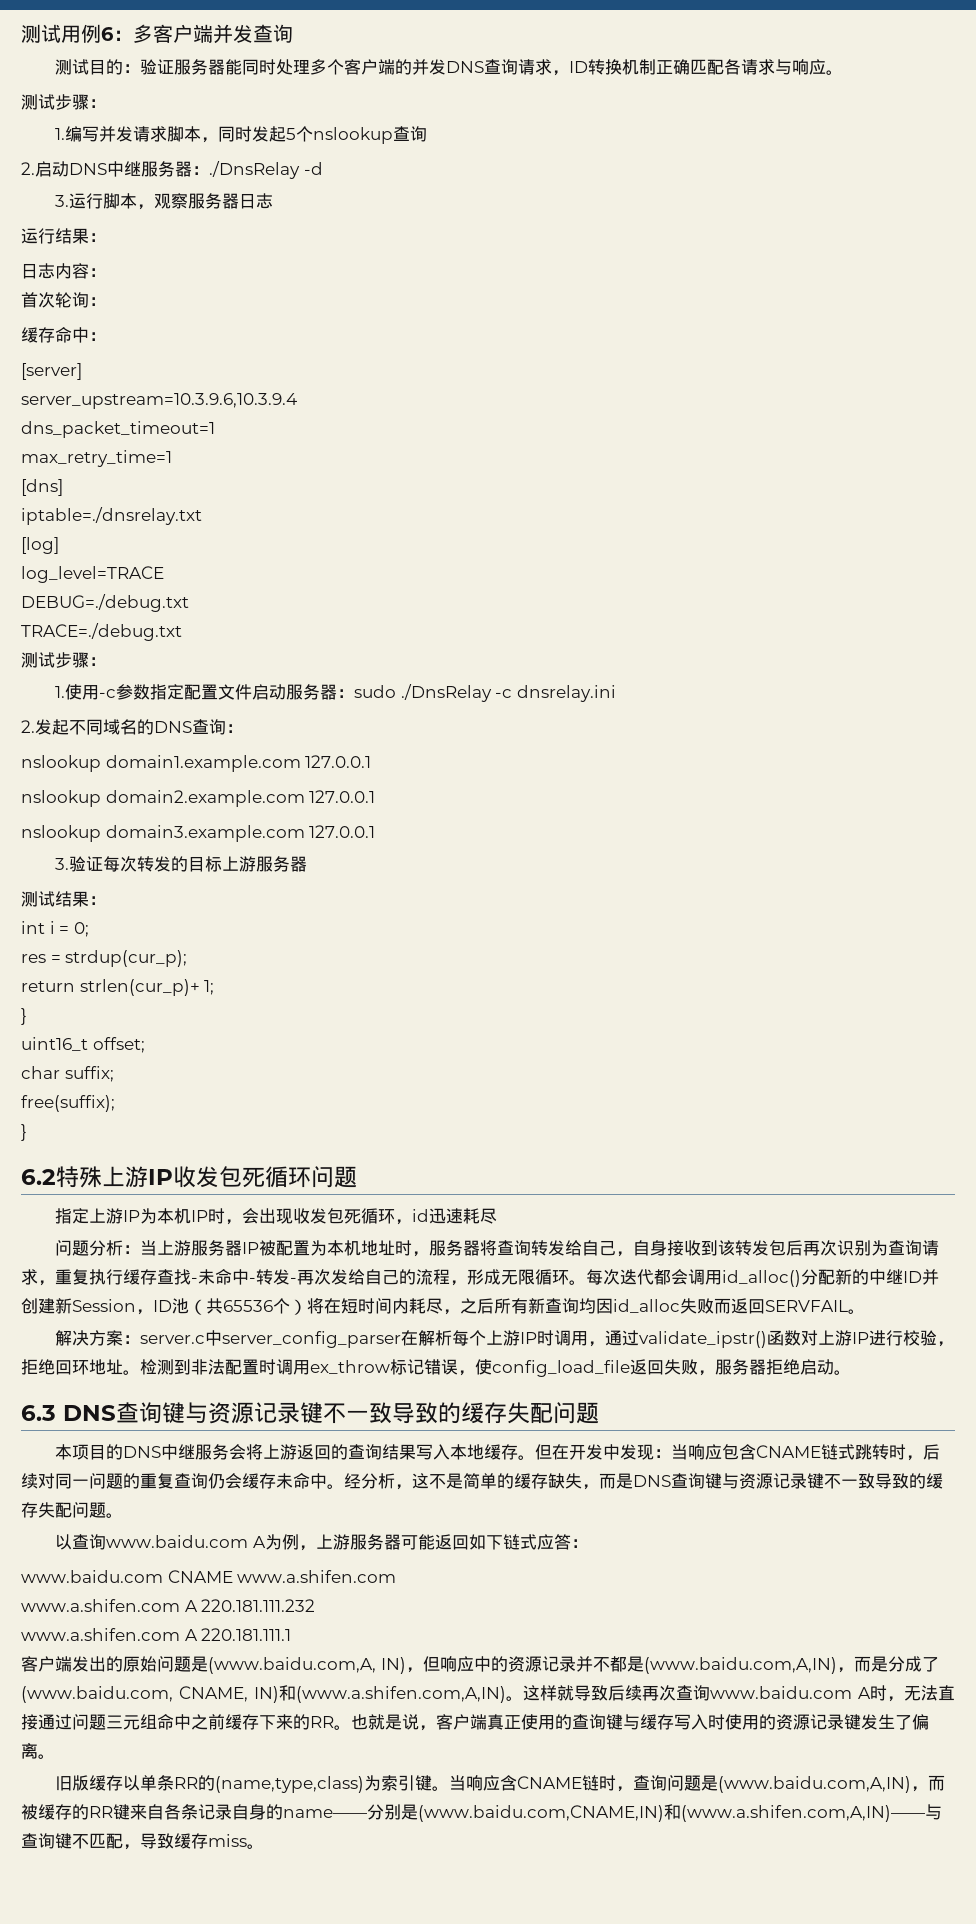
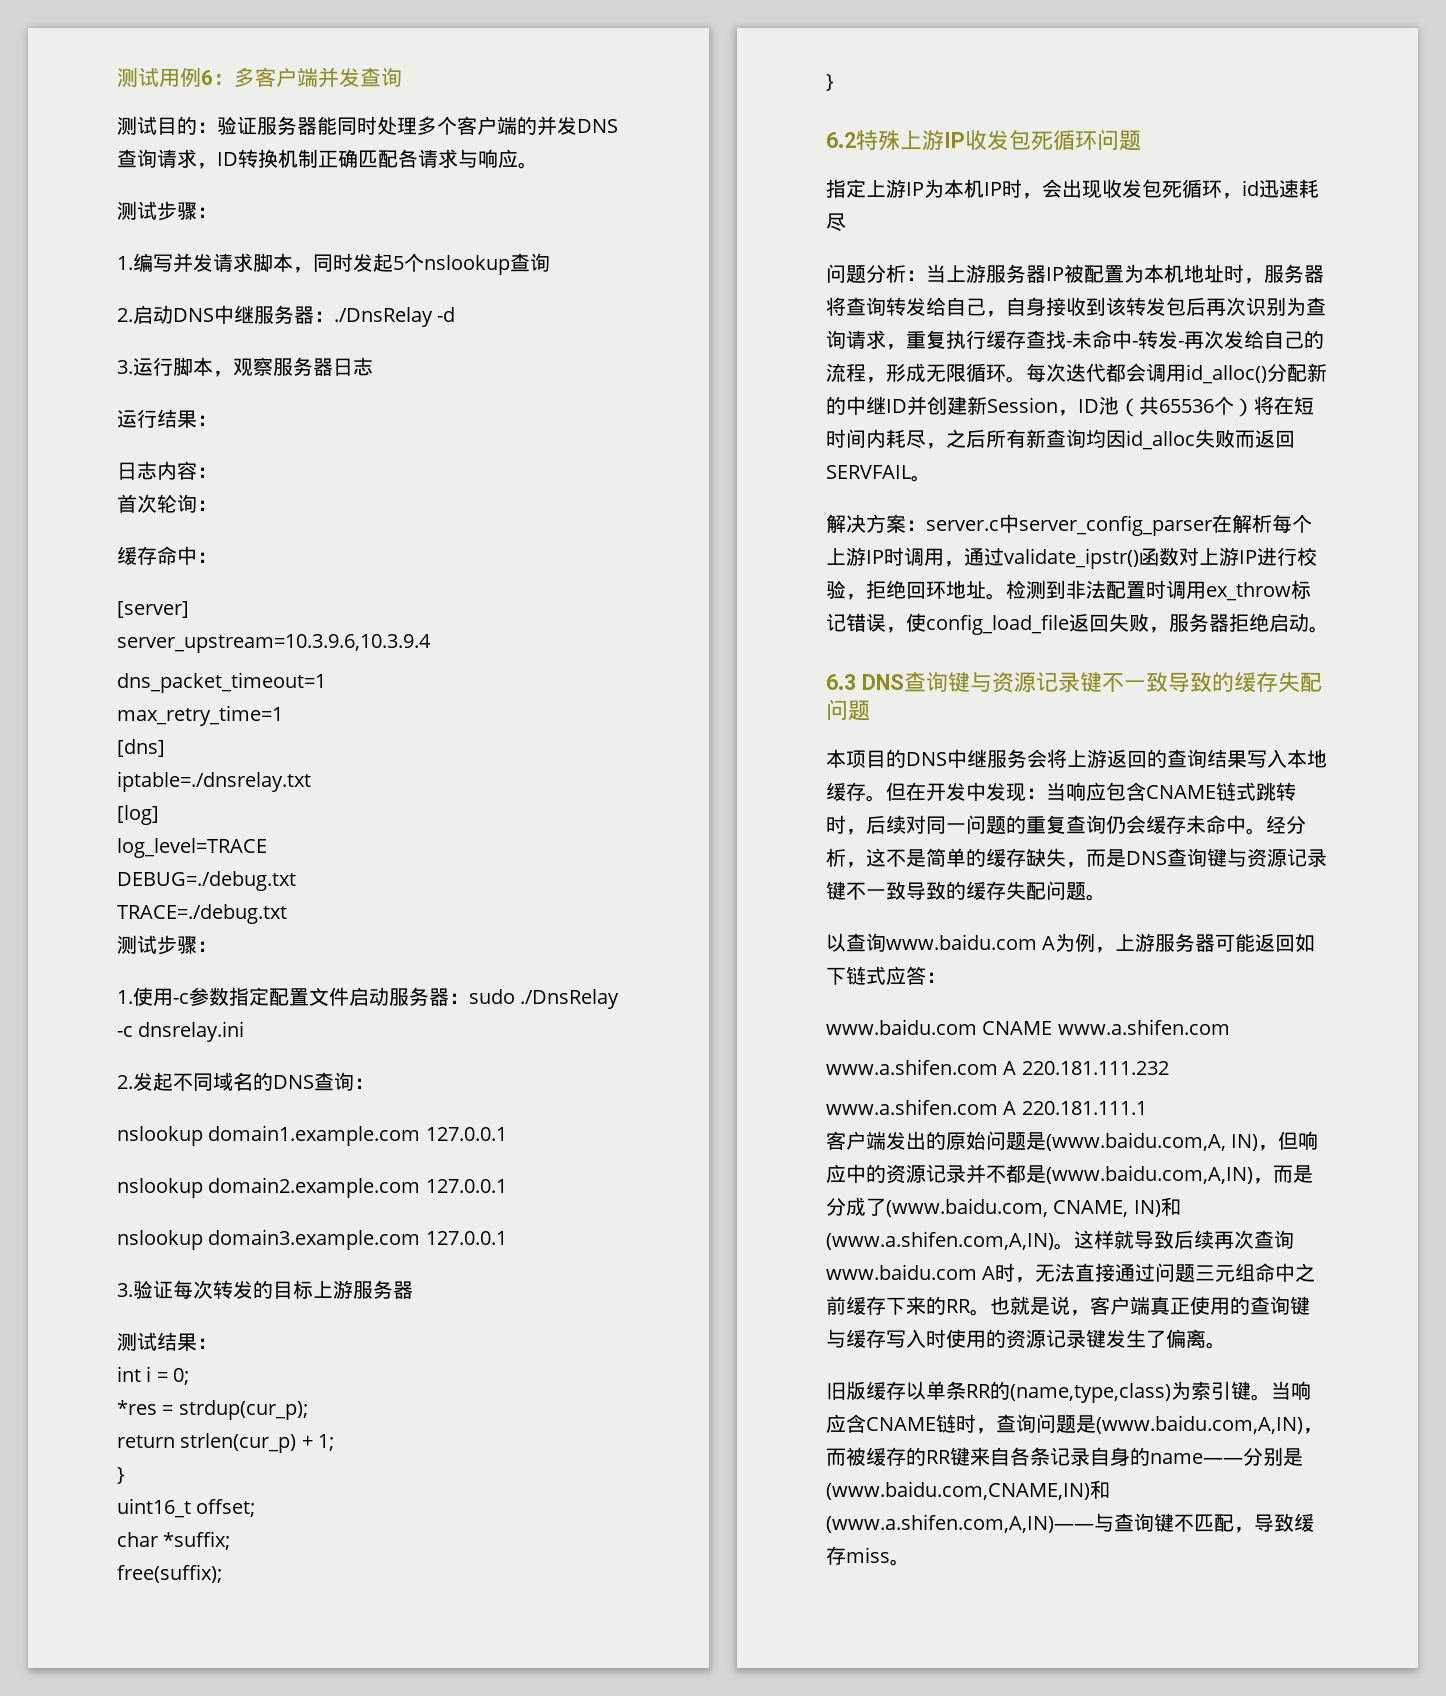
- res = strdup(cur_p);
+ *res = strdup(cur_p);
- return strlen(cur_p)+ 1;
+ return strlen(cur_p) + 1;
- char suffix;
+ char *suffix;

